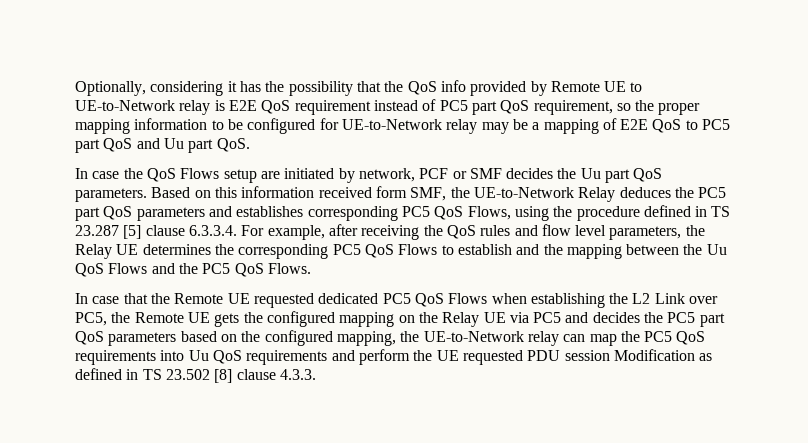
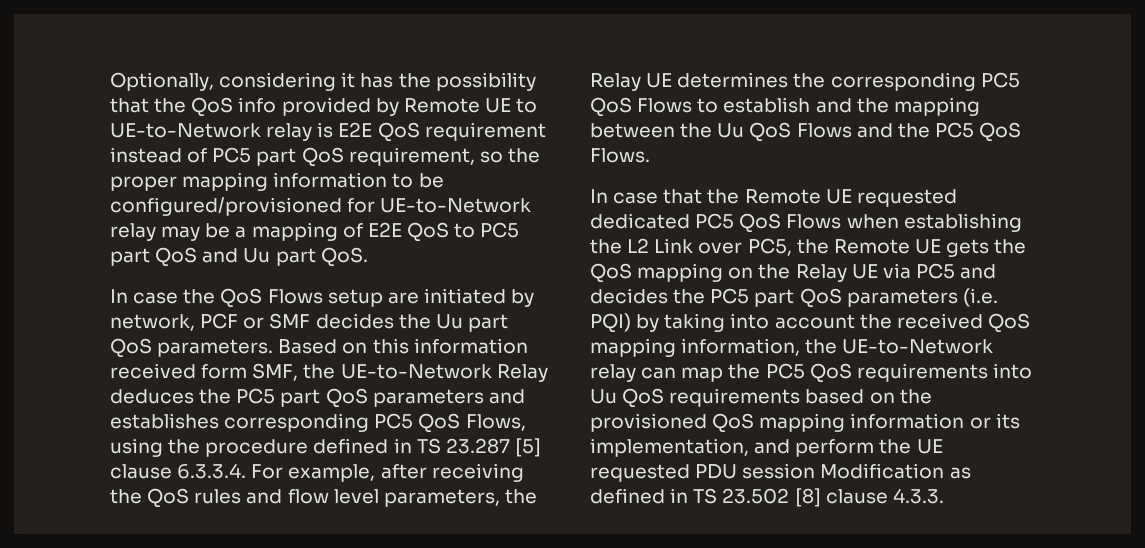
- Optionally, considering it has the possibility that the QoS info provided by Remote UE to UE-to-Network relay is E2E QoS requirement instead of PC5 part QoS requirement, so the proper mapping information to be configured for UE-to-Network relay may be a mapping of E2E QoS to PC5 part QoS and Uu part QoS.
+ Optionally, considering it has the possibility that the QoS info provided by Remote UE to UE-to-Network relay is E2E QoS requirement instead of PC5 part QoS requirement, so the proper mapping information to be configured/provisioned for UE-to-Network relay may be a mapping of E2E QoS to PC5 part QoS and Uu part QoS.
- In case that the Remote UE requested dedicated PC5 QoS Flows when establishing the L2 Link over PC5, the Remote UE gets the configured mapping on the Relay UE via PC5 and decides the PC5 part QoS parameters based on the configured mapping, the UE-to-Network relay can map the PC5 QoS requirements into Uu QoS requirements and perform the UE requested PDU session Modification as defined in TS 23.502 [8] clause 4.3.3.
+ In case that the Remote UE requested dedicated PC5 QoS Flows when establishing the L2 Link over PC5, the Remote UE gets the QoS mapping on the Relay UE via PC5 and decides the PC5 part QoS parameters (i.e. PQI) by taking into account the received QoS mapping information, the UE-to-Network relay can map the PC5 QoS requirements into Uu QoS requirements based on the provisioned QoS mapping information or its implementation, and perform the UE requested PDU session Modification as defined in TS 23.502 [8] clause 4.3.3.

